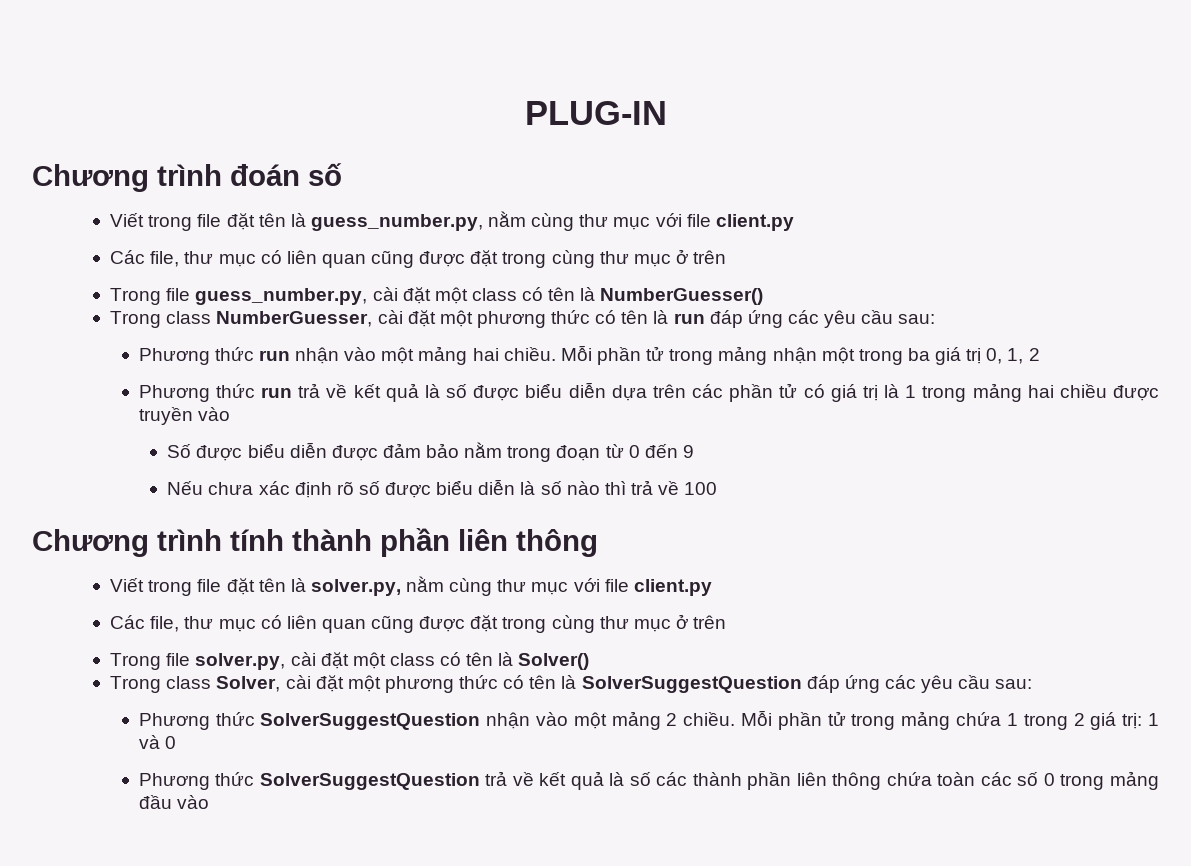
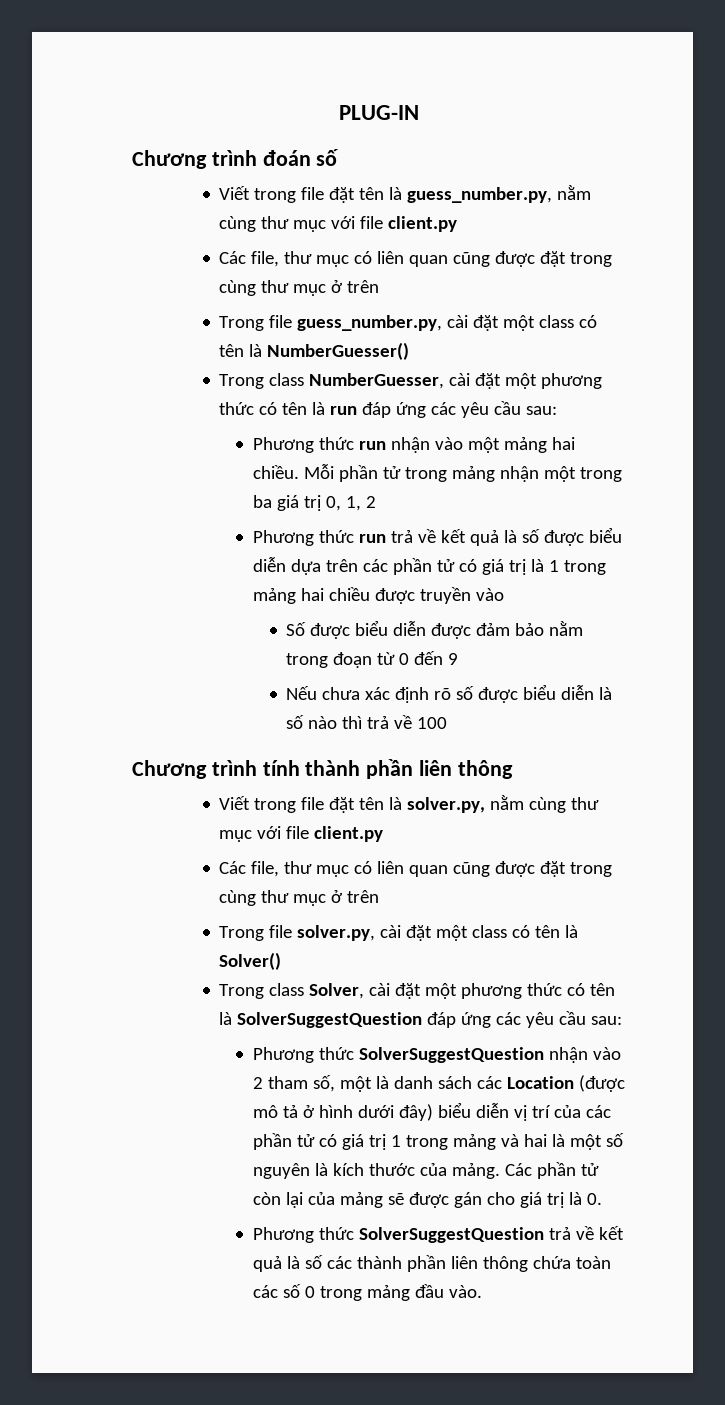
- Phương thức SolverSuggestQuestion nhận vào một mảng 2 chiều. Mỗi phần tử trong mảng chứa 1 trong 2 giá trị: 1 và 0
+ Phương thức SolverSuggestQuestion nhận vào 2 tham số, một là danh sách các Location (được mô tả ở hình dưới đây) biểu diễn vị trí của các phần tử có giá trị 1 trong mảng và hai là một số nguyên là kích thước của mảng. Các phần tử còn lại của mảng sẽ được gán cho giá trị là 0.
- Phương thức SolverSuggestQuestion trả về kết quả là số các thành phần liên thông chứa toàn các số 0 trong mảng đầu vào
+ Phương thức SolverSuggestQuestion trả về kết quả là số các thành phần liên thông chứa toàn các số 0 trong mảng đầu vào.

